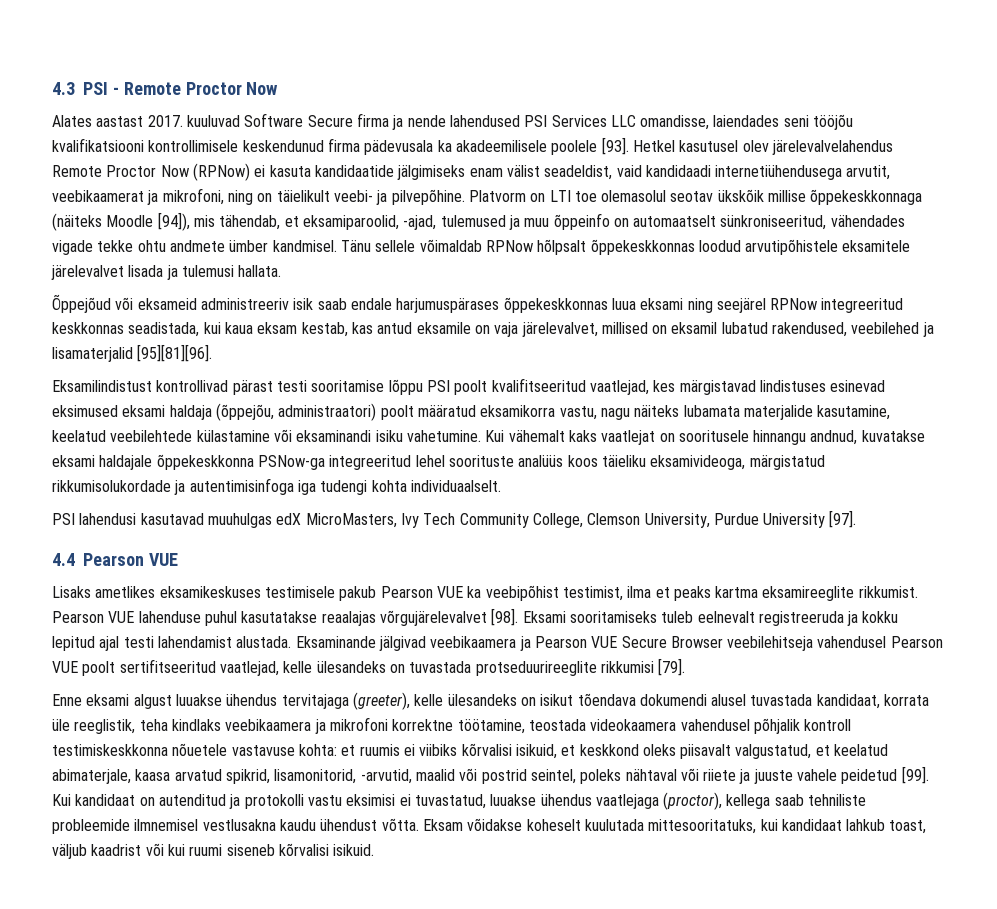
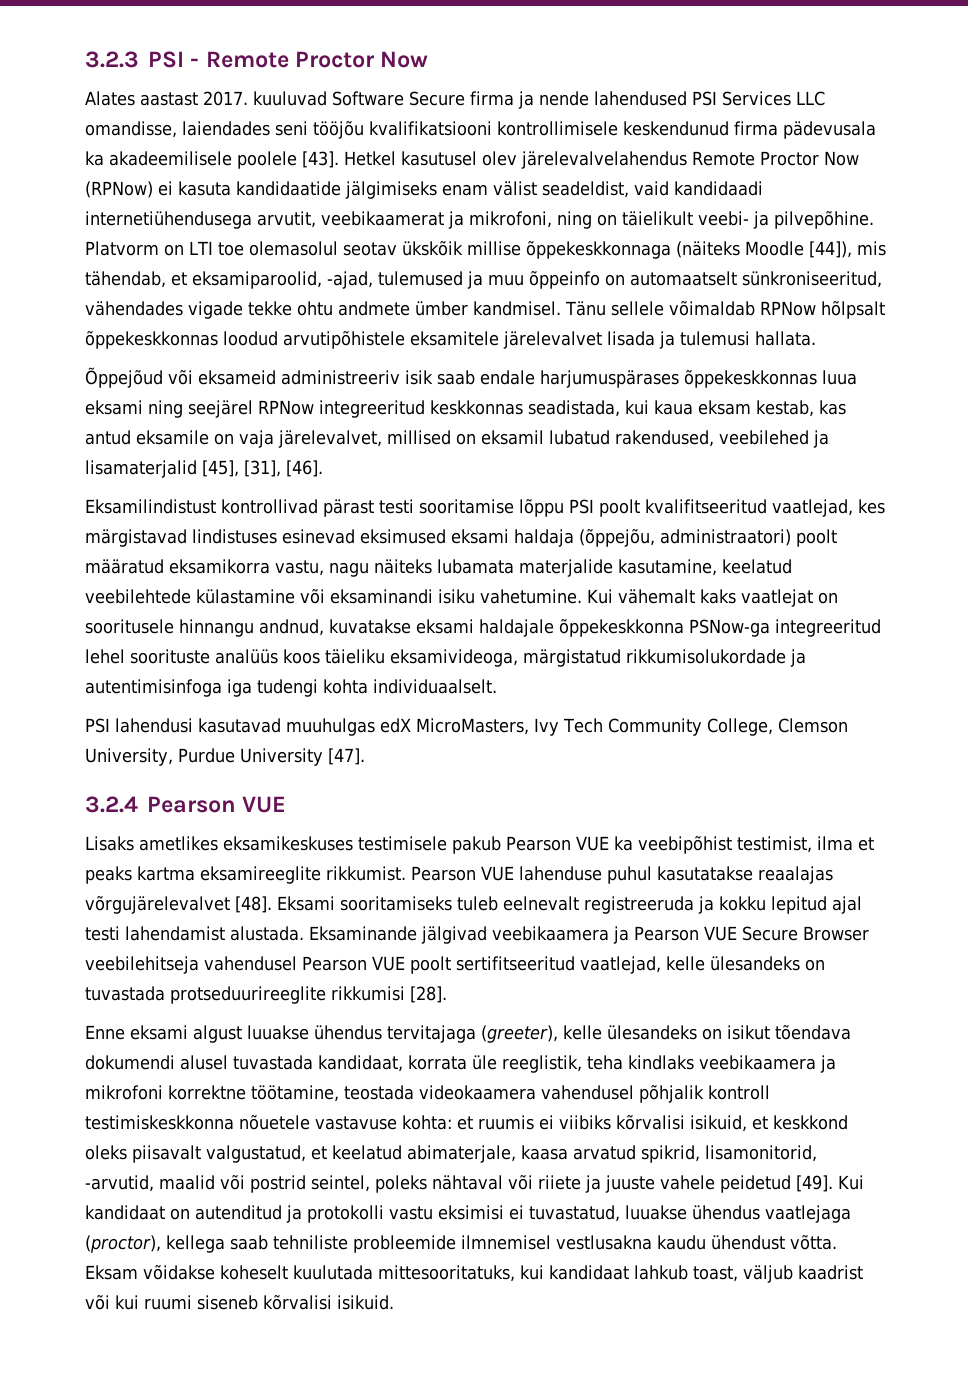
- 4.3 PSI - Remote Proctor Now
+ 3.2.3 PSI - Remote Proctor Now
- Alates aastast 2017. kuuluvad Software Secure firma ja nende lahendused PSI Services LLC omandisse, laiendades seni tööjõu kvalifikatsiooni kontrollimisele keskendunud firma pädevusala ka akadeemilisele poolele [93].
+ Alates aastast 2017. kuuluvad Software Secure firma ja nende lahendused PSI Services LLC omandisse, laiendades seni tööjõu kvalifikatsiooni kontrollimisele keskendunud firma pädevusala ka akadeemilisele poolele [43].
- Platvorm on LTI toe olemasolul seotav ükskõik millise õppekeskkonnaga (näiteks Moodle [94]), mis tähendab, et eksamiparoolid, -ajad, tulemused ja muu õppeinfo on automaatselt sünkroniseeritud, vähendades vigade tekke ohtu andmete ümber kandmisel.
+ Platvorm on LTI toe olemasolul seotav ükskõik millise õppekeskkonnaga (näiteks Moodle [44]), mis tähendab, et eksamiparoolid, -ajad, tulemused ja muu õppeinfo on automaatselt sünkroniseeritud, vähendades vigade tekke ohtu andmete ümber kandmisel.
- Õppejõud või eksameid administreeriv isik saab endale harjumuspärases õppekeskkonnas luua eksami ning seejärel RPNow integreeritud keskkonnas seadistada, kui kaua eksam kestab, kas antud eksamile on vaja järelevalvet, millised on eksamil lubatud rakendused, veebilehed ja lisamaterjalid [95][81][96].
+ Õppejõud või eksameid administreeriv isik saab endale harjumuspärases õppekeskkonnas luua eksami ning seejärel RPNow integreeritud keskkonnas seadistada, kui kaua eksam kestab, kas antud eksamile on vaja järelevalvet, millised on eksamil lubatud rakendused, veebilehed ja lisamaterjalid [45], [31], [46].
- PSI lahendusi kasutavad muuhulgas edX MicroMasters, Ivy Tech Community College, Clemson University, Purdue University [97].
- 4.4 Pearson VUE
+ PSI lahendusi kasutavad muuhulgas edX MicroMasters, Ivy Tech Community College, Clemson University, Purdue University [47].
+ 3.2.4 Pearson VUE
- Pearson VUE lahenduse puhul kasutatakse reaalajas võrgujärelevalvet [98].
+ Pearson VUE lahenduse puhul kasutatakse reaalajas võrgujärelevalvet [48].
- Eksaminande jälgivad veebikaamera ja Pearson VUE Secure Browser veebilehitseja vahendusel Pearson VUE poolt sertifitseeritud vaatlejad, kelle ülesandeks on tuvastada protseduurireeglite rikkumisi [79].
+ Eksaminande jälgivad veebikaamera ja Pearson VUE Secure Browser veebilehitseja vahendusel Pearson VUE poolt sertifitseeritud vaatlejad, kelle ülesandeks on tuvastada protseduurireeglite rikkumisi [28].
- et ruumis ei viibiks kõrvalisi isikuid, et keskkond oleks piisavalt valgustatud, et keelatud abimaterjale, kaasa arvatud spikrid, lisamonitorid, -arvutid, maalid või postrid seintel, poleks nähtaval või riiete ja juuste vahele peidetud [99].
+ et ruumis ei viibiks kõrvalisi isikuid, et keskkond oleks piisavalt valgustatud, et keelatud abimaterjale, kaasa arvatud spikrid, lisamonitorid, -arvutid, maalid või postrid seintel, poleks nähtaval või riiete ja juuste vahele peidetud [49].

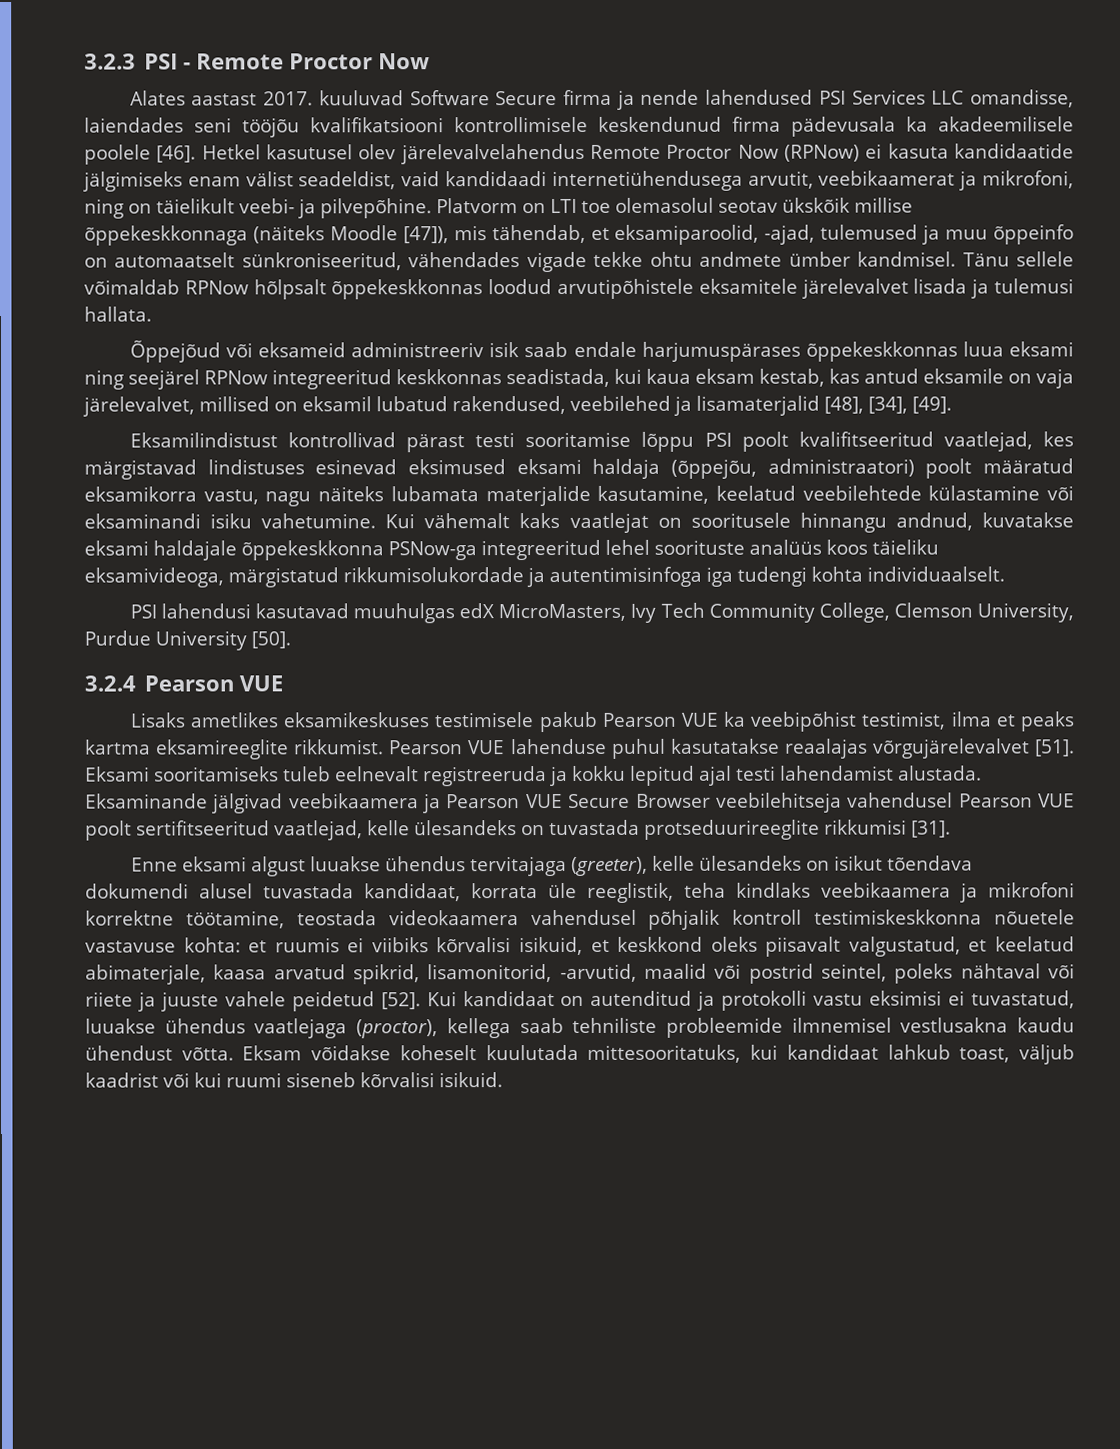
- Alates aastast 2017. kuuluvad Software Secure firma ja nende lahendused PSI Services LLC omandisse, laiendades seni tööjõu kvalifikatsiooni kontrollimisele keskendunud firma pädevusala ka akadeemilisele poolele [43].
+ Alates aastast 2017. kuuluvad Software Secure firma ja nende lahendused PSI Services LLC omandisse, laiendades seni tööjõu kvalifikatsiooni kontrollimisele keskendunud firma pädevusala ka akadeemilisele poolele [46].
- Platvorm on LTI toe olemasolul seotav ükskõik millise õppekeskkonnaga (näiteks Moodle [44]), mis tähendab, et eksamiparoolid, -ajad, tulemused ja muu õppeinfo on automaatselt sünkroniseeritud, vähendades vigade tekke ohtu andmete ümber kandmisel.
+ Platvorm on LTI toe olemasolul seotav ükskõik millise õppekeskkonnaga (näiteks Moodle [47]), mis tähendab, et eksamiparoolid, -ajad, tulemused ja muu õppeinfo on automaatselt sünkroniseeritud, vähendades vigade tekke ohtu andmete ümber kandmisel.
- Õppejõud või eksameid administreeriv isik saab endale harjumuspärases õppekeskkonnas luua eksami ning seejärel RPNow integreeritud keskkonnas seadistada, kui kaua eksam kestab, kas antud eksamile on vaja järelevalvet, millised on eksamil lubatud rakendused, veebilehed ja lisamaterjalid [45], [31], [46].
+ Õppejõud või eksameid administreeriv isik saab endale harjumuspärases õppekeskkonnas luua eksami ning seejärel RPNow integreeritud keskkonnas seadistada, kui kaua eksam kestab, kas antud eksamile on vaja järelevalvet, millised on eksamil lubatud rakendused, veebilehed ja lisamaterjalid [48], [34], [49].
- PSI lahendusi kasutavad muuhulgas edX MicroMasters, Ivy Tech Community College, Clemson University, Purdue University [47].
+ PSI lahendusi kasutavad muuhulgas edX MicroMasters, Ivy Tech Community College, Clemson University, Purdue University [50].
- Pearson VUE lahenduse puhul kasutatakse reaalajas võrgujärelevalvet [48].
+ Pearson VUE lahenduse puhul kasutatakse reaalajas võrgujärelevalvet [51].
- Eksaminande jälgivad veebikaamera ja Pearson VUE Secure Browser veebilehitseja vahendusel Pearson VUE poolt sertifitseeritud vaatlejad, kelle ülesandeks on tuvastada protseduurireeglite rikkumisi [28].
+ Eksaminande jälgivad veebikaamera ja Pearson VUE Secure Browser veebilehitseja vahendusel Pearson VUE poolt sertifitseeritud vaatlejad, kelle ülesandeks on tuvastada protseduurireeglite rikkumisi [31].
- et ruumis ei viibiks kõrvalisi isikuid, et keskkond oleks piisavalt valgustatud, et keelatud abimaterjale, kaasa arvatud spikrid, lisamonitorid, -arvutid, maalid või postrid seintel, poleks nähtaval või riiete ja juuste vahele peidetud [49].
+ et ruumis ei viibiks kõrvalisi isikuid, et keskkond oleks piisavalt valgustatud, et keelatud abimaterjale, kaasa arvatud spikrid, lisamonitorid, -arvutid, maalid või postrid seintel, poleks nähtaval või riiete ja juuste vahele peidetud [52].

